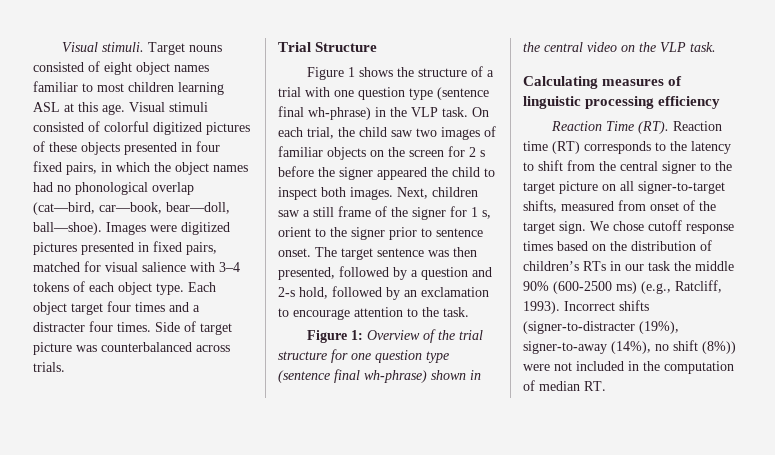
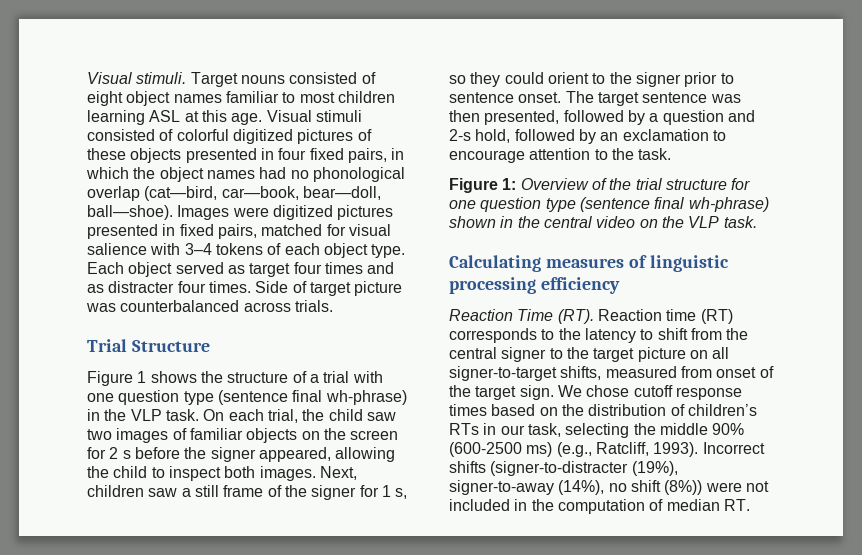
- Each object target four times and a distracter four times.
+ Each object served as target four times and as distracter four times.
- On each trial, the child saw two images of familiar objects on the screen for 2 s before the signer appeared the child to inspect both images.
+ On each trial, the child saw two images of familiar objects on the screen for 2 s before the signer appeared, allowing the child to inspect both images.
- Next, children saw a still frame of the signer for 1 s, orient to the signer prior to sentence onset.
+ Next, children saw a still frame of the signer for 1 s, so they could orient to the signer prior to sentence onset.
- We chose cutoff response times based on the distribution of children’s RTs in our task the middle 90% (600-2500 ms) (e.g., Ratcliff, 1993).
+ We chose cutoff response times based on the distribution of children’s RTs in our task, selecting the middle 90% (600-2500 ms) (e.g., Ratcliff, 1993).

